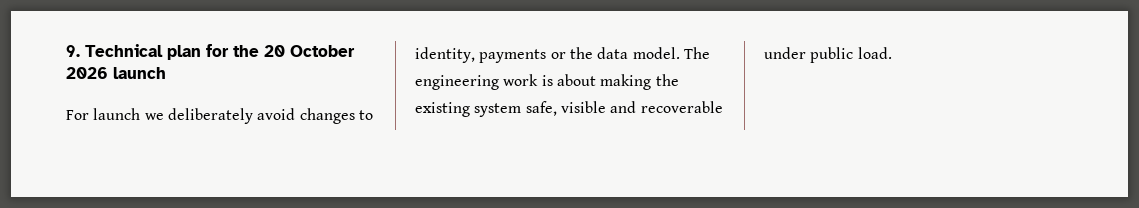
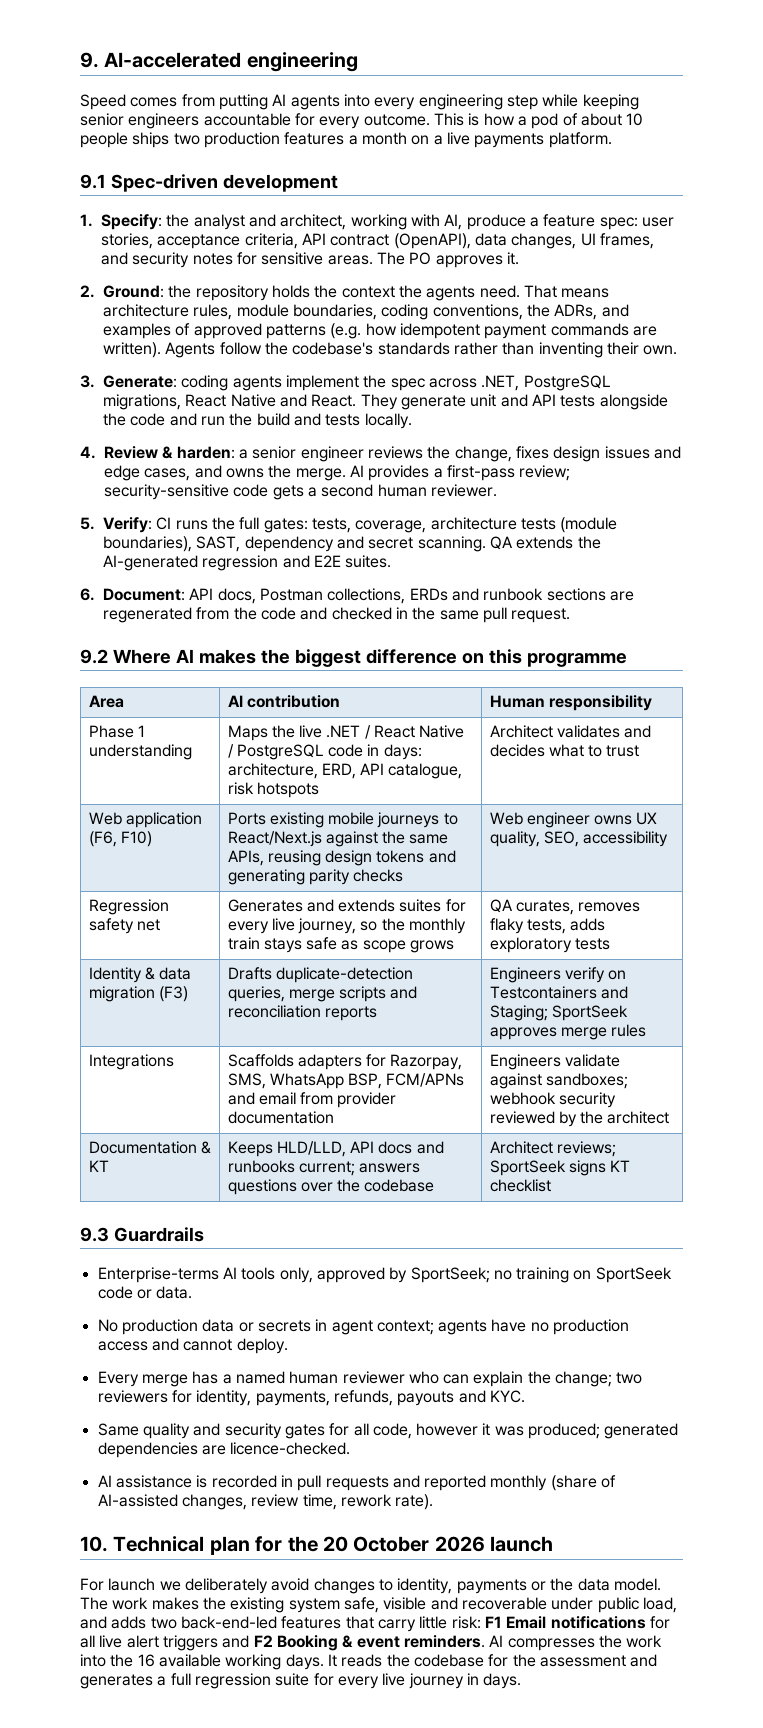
- 9. Technical plan for the 20 October 2026 launch
+ 9. AI-accelerated engineering
+ Speed comes from putting AI agents into every engineering step while keeping senior engineers accountable for every outcome. This is how a pod of about 10 people ships two production features a month on a live payments platform.
+ 9.1 Spec-driven development
+ 1. Specify: the analyst and architect, working with AI, produce a feature spec: user stories, acceptance criteria, API contract (OpenAPI), data changes, UI frames, and security notes for sensitive areas. The PO approves it.
+ 2. Ground: the repository holds the context the agents need. That means architecture rules, module boundaries, coding conventions, the ADRs, and examples of approved patterns (e.g. how idempotent payment commands are written). Agents follow the codebase's standards rather than inventing their own.
+ 3. Generate: coding agents implement the spec across .NET, PostgreSQL migrations, React Native and React. They generate unit and API tests alongside the code and run the build and tests locally.
+ 4. Review & harden: a senior engineer reviews the change, fixes design issues and edge cases, and owns the merge. AI provides a first-pass review; security-sensitive code gets a second human reviewer.
+ 5. Verify: CI runs the full gates: tests, coverage, architecture tests (module boundaries), SAST, dependency and secret scanning. QA extends the AI-generated regression and E2E suites.
+ 6. Document: API docs, Postman collections, ERDs and runbook sections are regenerated from the code and checked in the same pull request.
+ 9.2 Where AI makes the biggest difference on this programme
+ Area | AI contribution | Human responsibility
+ Phase 1 understanding | Maps the live .NET / React Native / PostgreSQL code in days: architecture, ERD, API catalogue, risk hotspots | Architect validates and decides what to trust
+ Web application (F6, F10) | Ports existing mobile journeys to React/Next.js against the same APIs, reusing design tokens and generating parity checks | Web engineer owns UX quality, SEO, accessibility
+ Regression safety net | Generates and extends suites for every live journey, so the monthly train stays safe as scope grows | QA curates, removes flaky tests, adds exploratory tests
+ Identity & data migration (F3) | Drafts duplicate-detection queries, merge scripts and reconciliation reports | Engineers verify on Testcontainers and Staging; SportSeek approves merge rules
+ Integrations | Scaffolds adapters for Razorpay, SMS, WhatsApp BSP, FCM/APNs and email from provider documentation | Engineers validate against sandboxes; webhook security reviewed by the architect
+ Documentation & KT | Keeps HLD/LLD, API docs and runbooks current; answers questions over the codebase | Architect reviews; SportSeek signs KT checklist
+ 9.3 Guardrails
+ Enterprise-terms AI tools only, approved by SportSeek; no training on SportSeek code or data.
+ No production data or secrets in agent context; agents have no production access and cannot deploy.
+ Every merge has a named human reviewer who can explain the change; two reviewers for identity, payments, refunds, payouts and KYC.
+ Same quality and security gates for all code, however it was produced; generated dependencies are licence-checked.
+ AI assistance is recorded in pull requests and reported monthly (share of AI-assisted changes, review time, rework rate).
+ 10. Technical plan for the 20 October 2026 launch
- The engineering work is about making the existing system safe, visible and recoverable under public load.
+ The work makes the existing system safe, visible and recoverable under public load, and adds two back-end-led features that carry little risk: F1 Email notifications for all live alert triggers and F2 Booking & event reminders. AI compresses the work into the 16 available working days. It reads the codebase for the assessment and generates a full regression suite for every live journey in days.

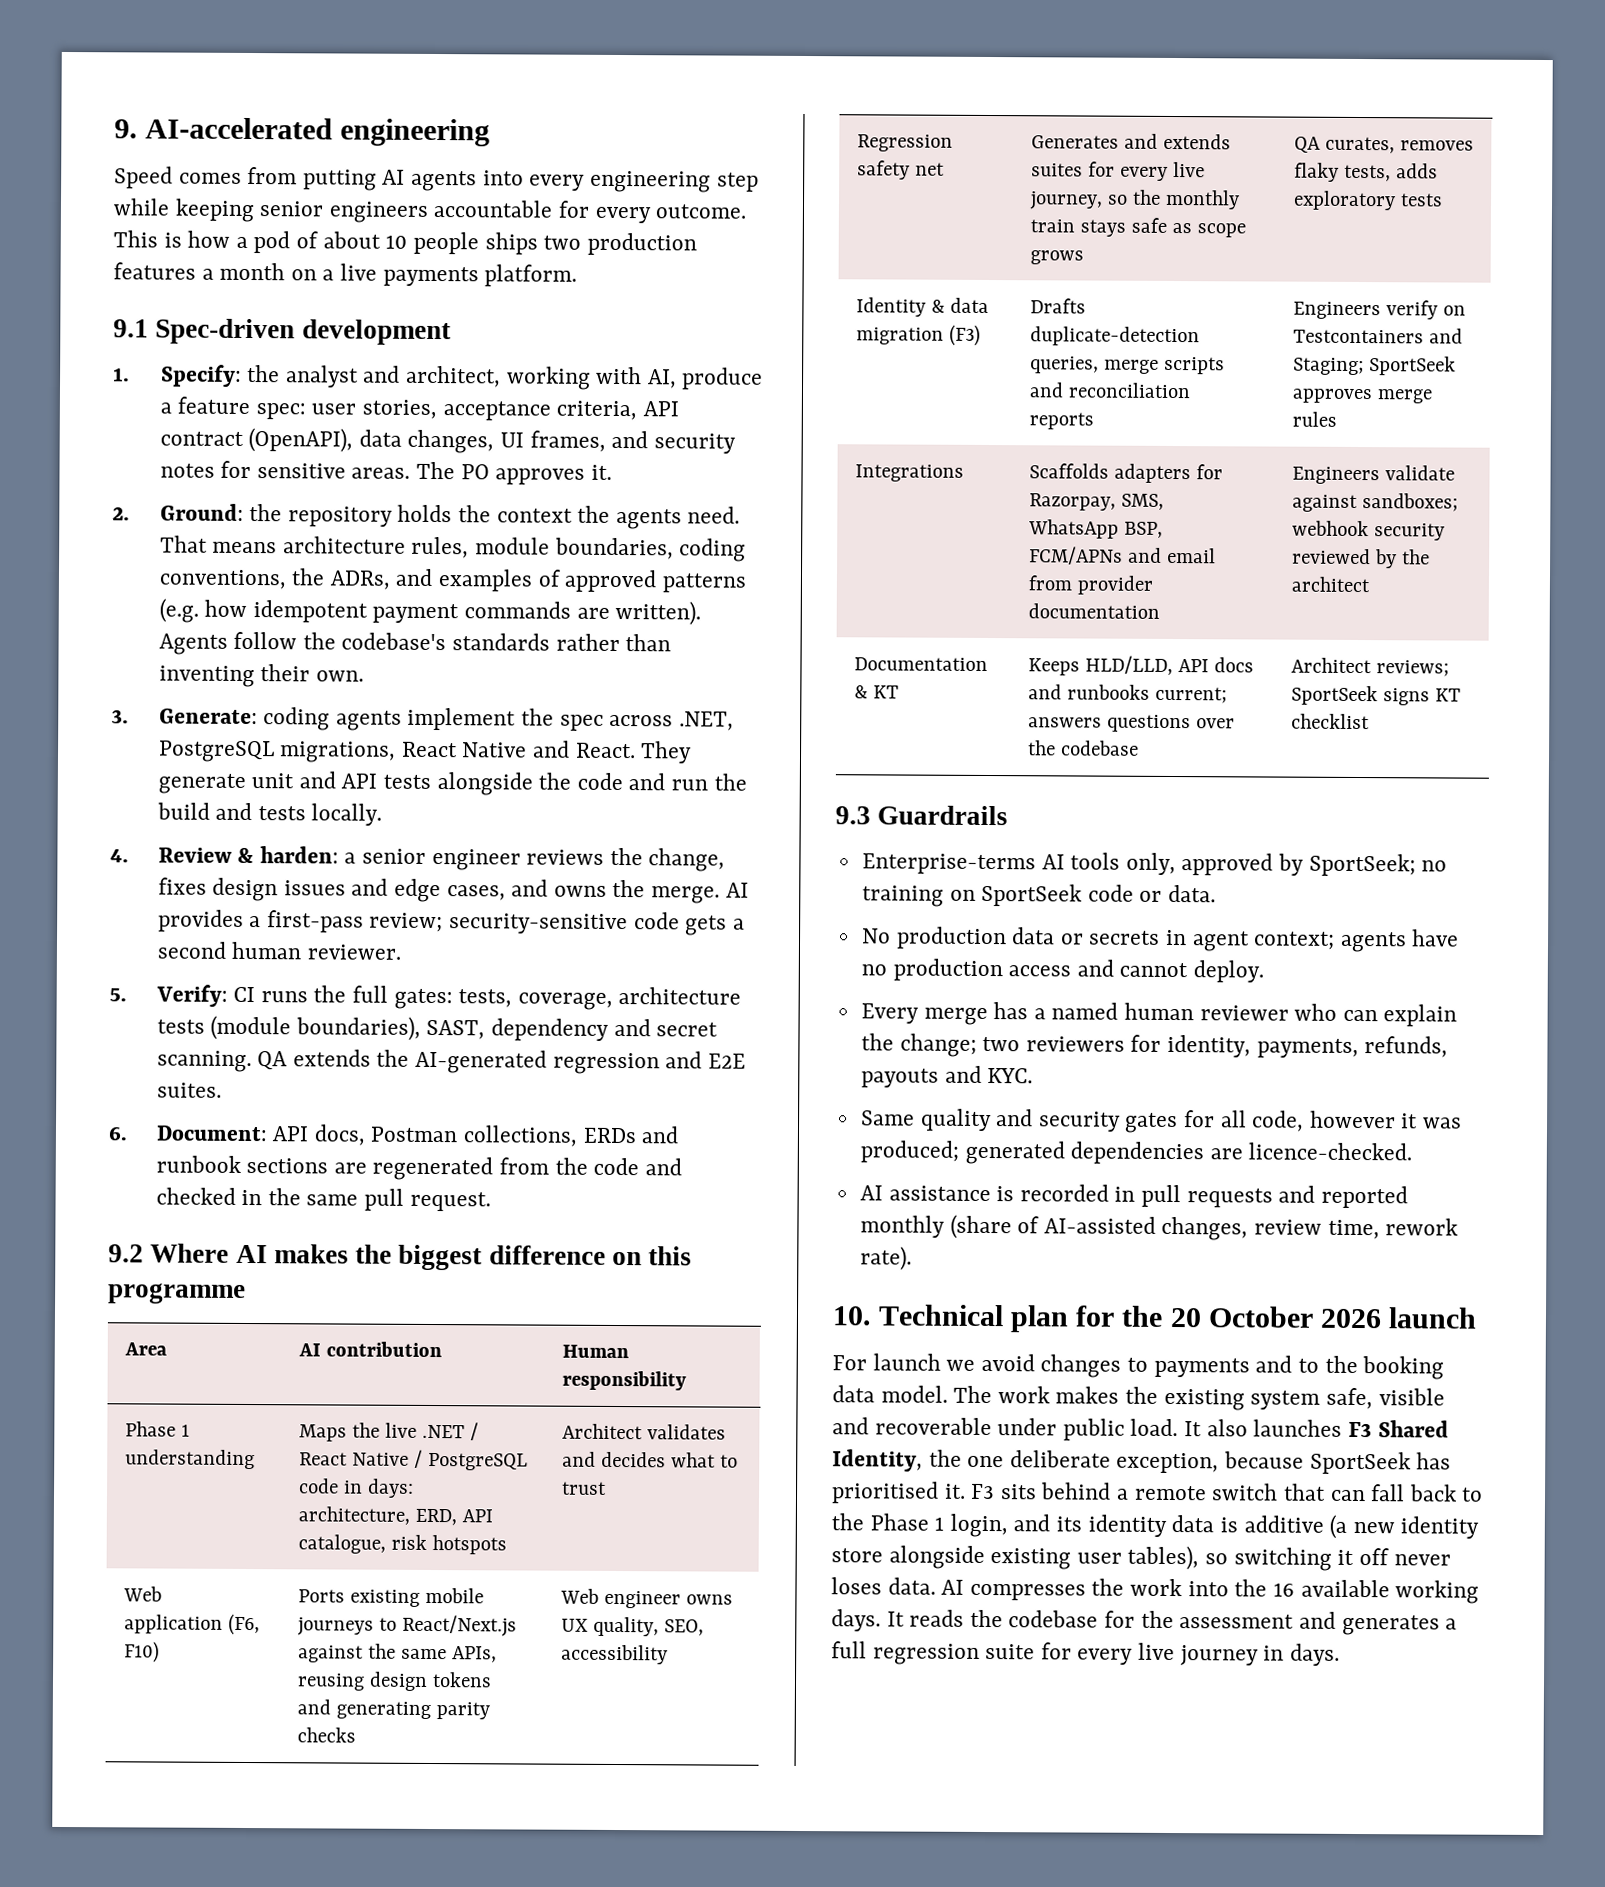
- For launch we deliberately avoid changes to identity, payments or the data model.
+ For launch we avoid changes to payments and to the booking data model.
- The work makes the existing system safe, visible and recoverable under public load, and adds two back-end-led features that carry little risk: F1 Email notifications for all live alert triggers and F2 Booking & event reminders.
+ The work makes the existing system safe, visible and recoverable under public load. It also launches F3 Shared Identity, the one deliberate exception, because SportSeek has prioritised it. F3 sits behind a remote switch that can fall back to the Phase 1 login, and its identity data is additive (a new identity store alongside existing user tables), so switching it off never loses data.

